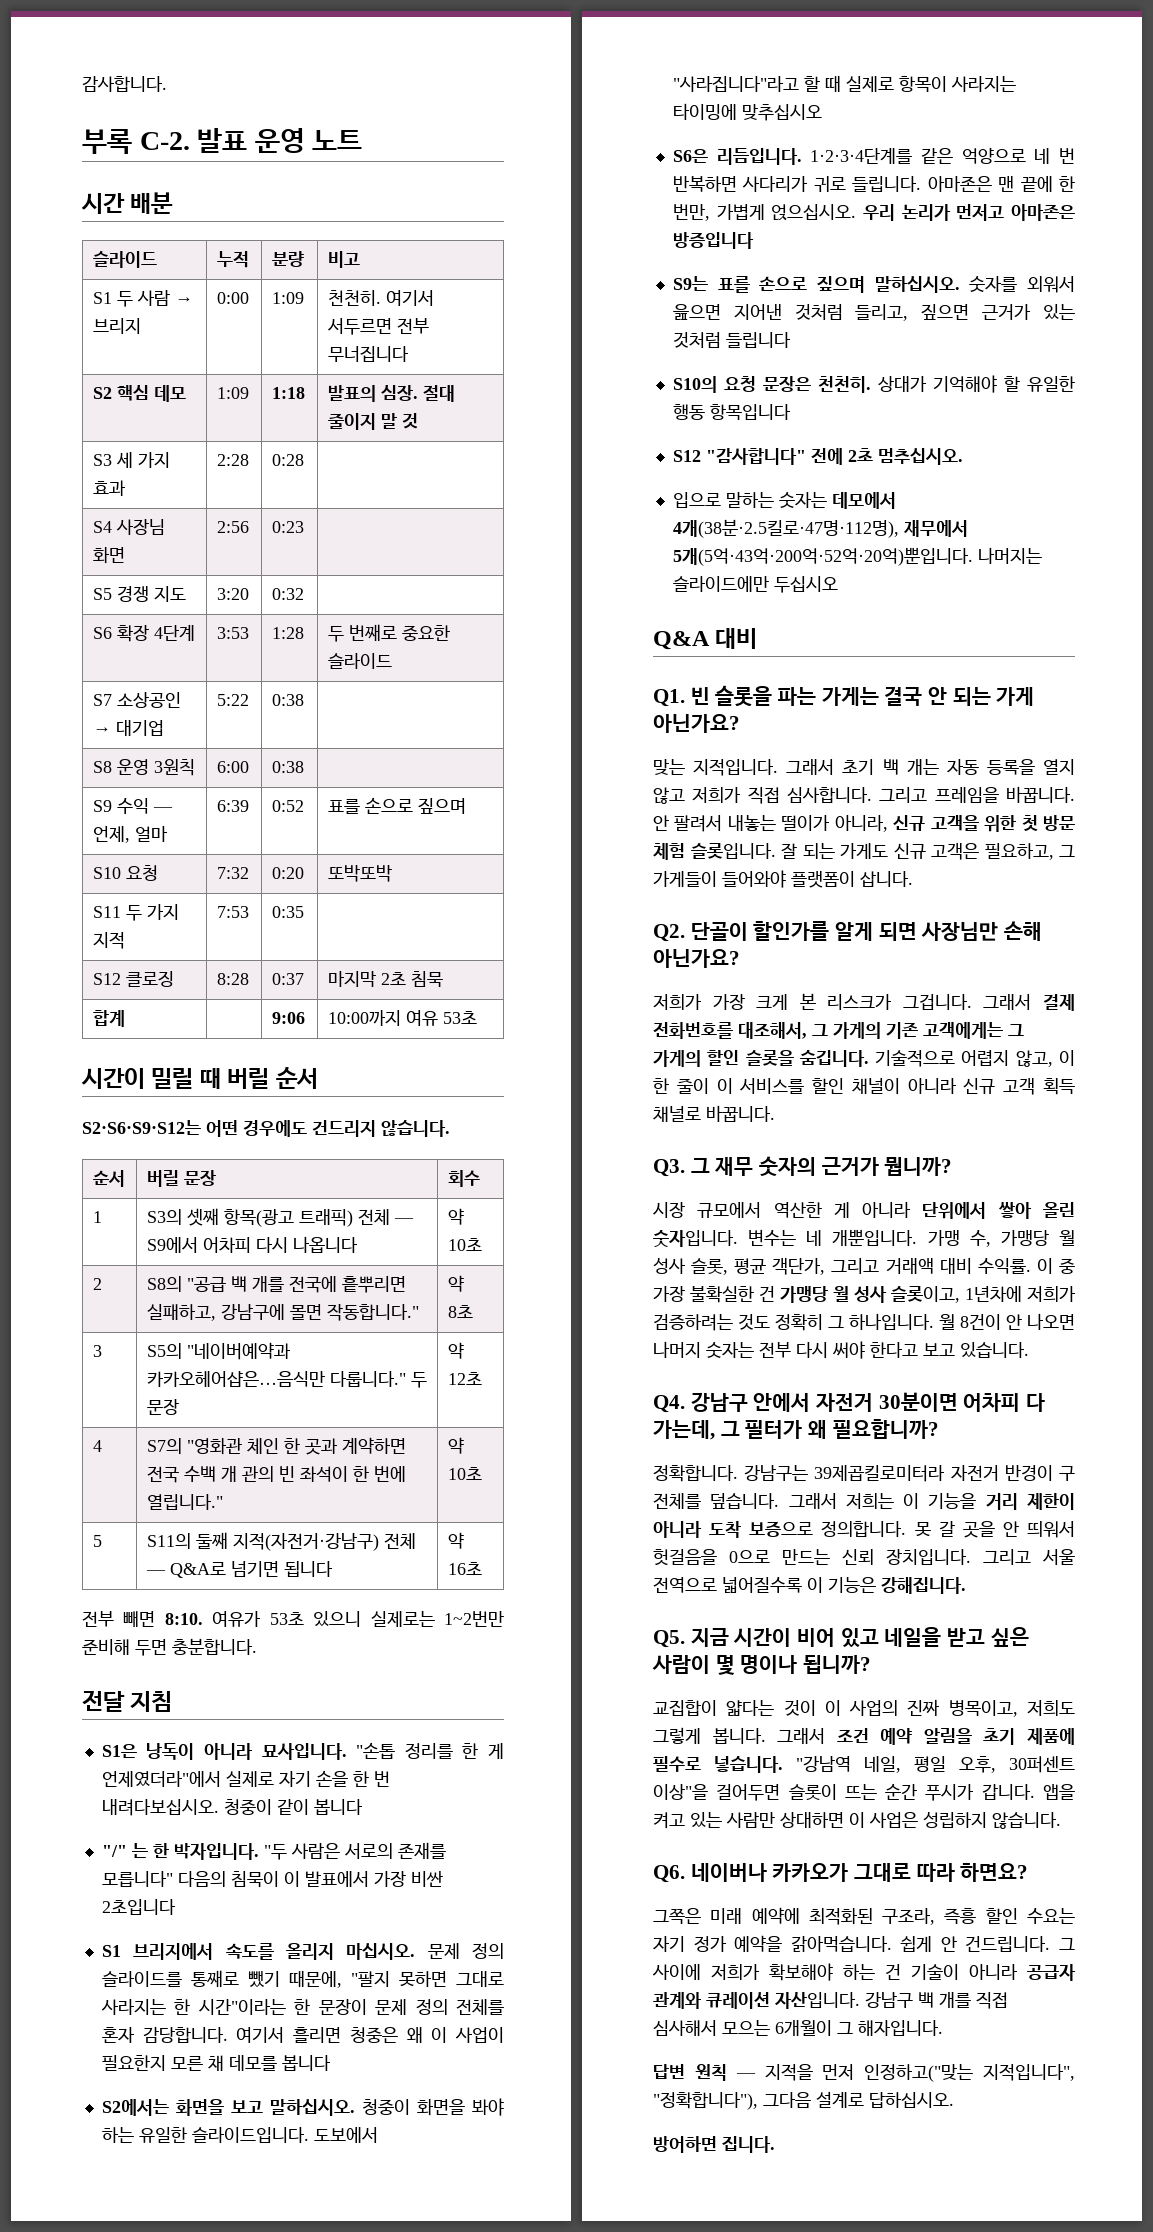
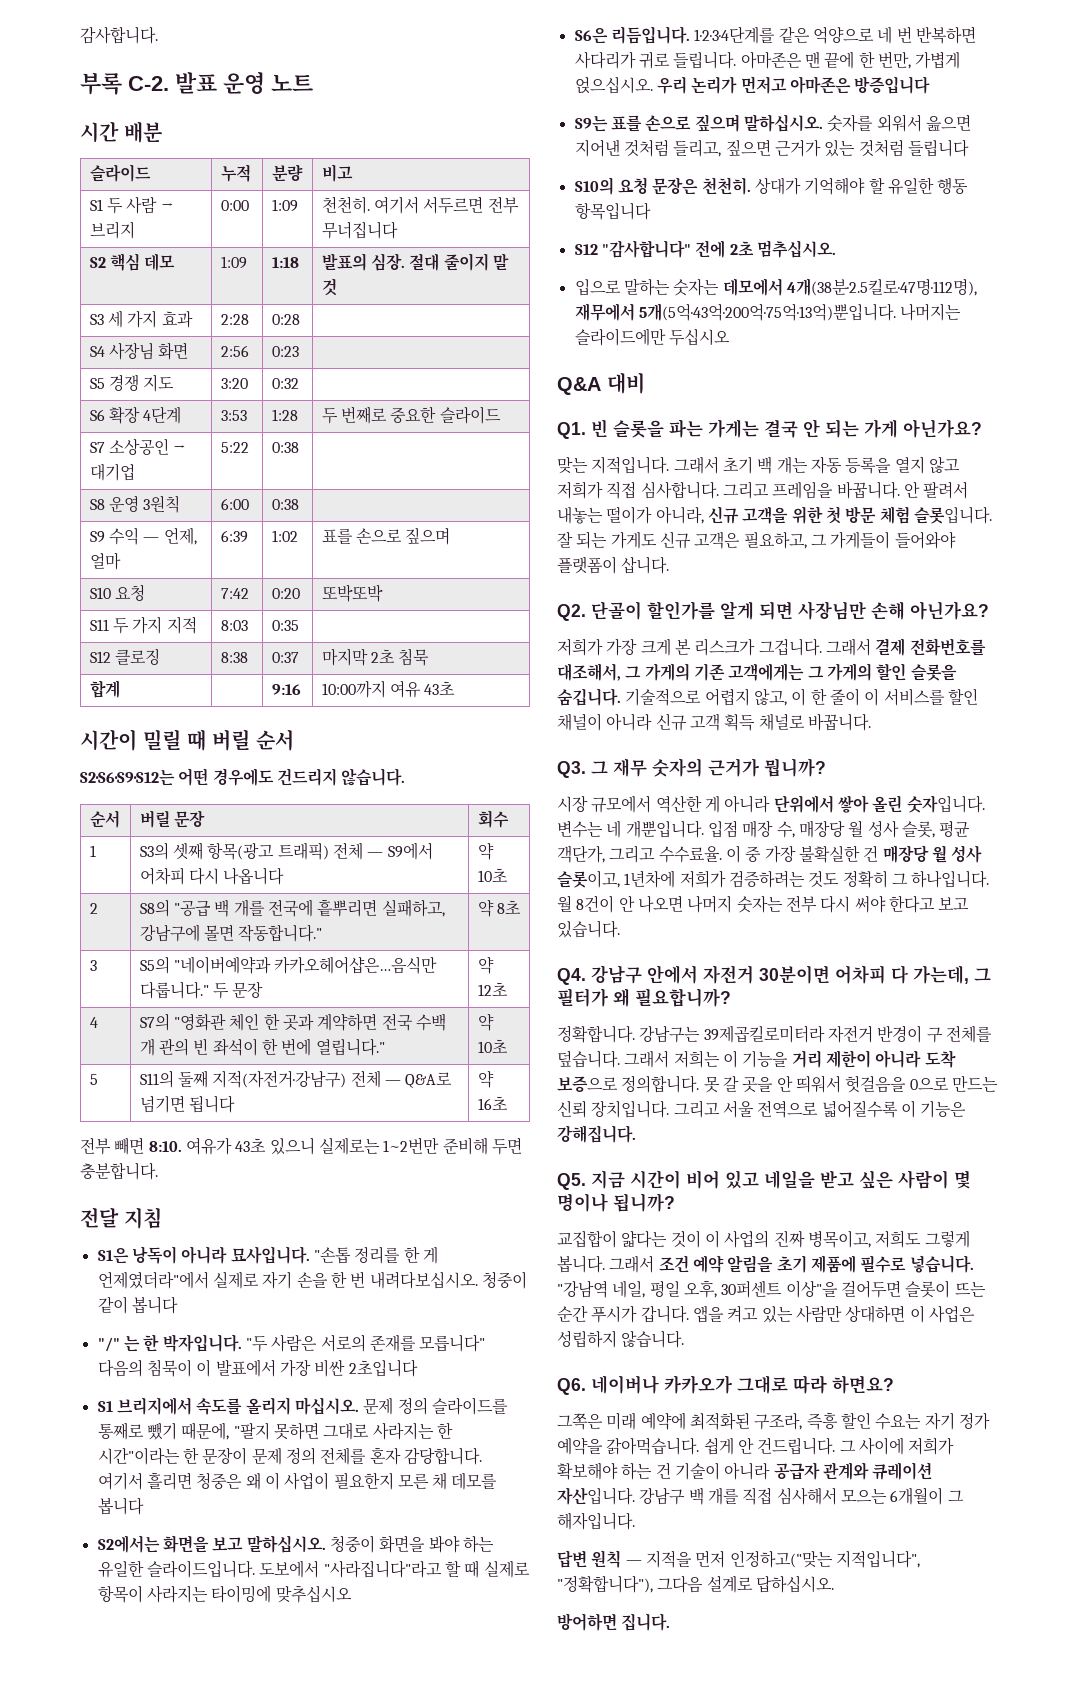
- S9 수익 — 언제, 얼마 | 6:39 | 0:52 | 표를 손으로 짚으며
+ S9 수익 — 언제, 얼마 | 6:39 | 1:02 | 표를 손으로 짚으며
- S10 요청 | 7:32 | 0:20 | 또박또박
+ S10 요청 | 7:42 | 0:20 | 또박또박
- S11 두 가지 지적 | 7:53 | 0:35 |
+ S11 두 가지 지적 | 8:03 | 0:35 |
- S12 클로징 | 8:28 | 0:37 | 마지막 2초 침묵
+ S12 클로징 | 8:38 | 0:37 | 마지막 2초 침묵
- 합계 | | 9:06 | 10:00까지 여유 53초
+ 합계 | | 9:16 | 10:00까지 여유 43초
- 여유가 53초 있으니 실제로는 1~2번만 준비해 두면 충분합니다.
+ 여유가 43초 있으니 실제로는 1~2번만 준비해 두면 충분합니다.
- 입으로 말하는 숫자는 데모에서 4개(38분·2.5킬로·47명·112명), 재무에서 5개(5억·43억·200억·52억·20억)뿐입니다.
+ 입으로 말하는 숫자는 데모에서 4개(38분·2.5킬로·47명·112명), 재무에서 5개(5억·43억·200억·75억·13억)뿐입니다.
- 가맹 수, 가맹당 월 성사 슬롯, 평균 객단가, 그리고 거래액 대비 수익률.
+ 입점 매장 수, 매장당 월 성사 슬롯, 평균 객단가, 그리고 수수료율.
- 이 중 가장 불확실한 건 가맹당 월 성사 슬롯이고, 1년차에 저희가 검증하려는 것도 정확히 그 하나입니다.
+ 이 중 가장 불확실한 건 매장당 월 성사 슬롯이고, 1년차에 저희가 검증하려는 것도 정확히 그 하나입니다.

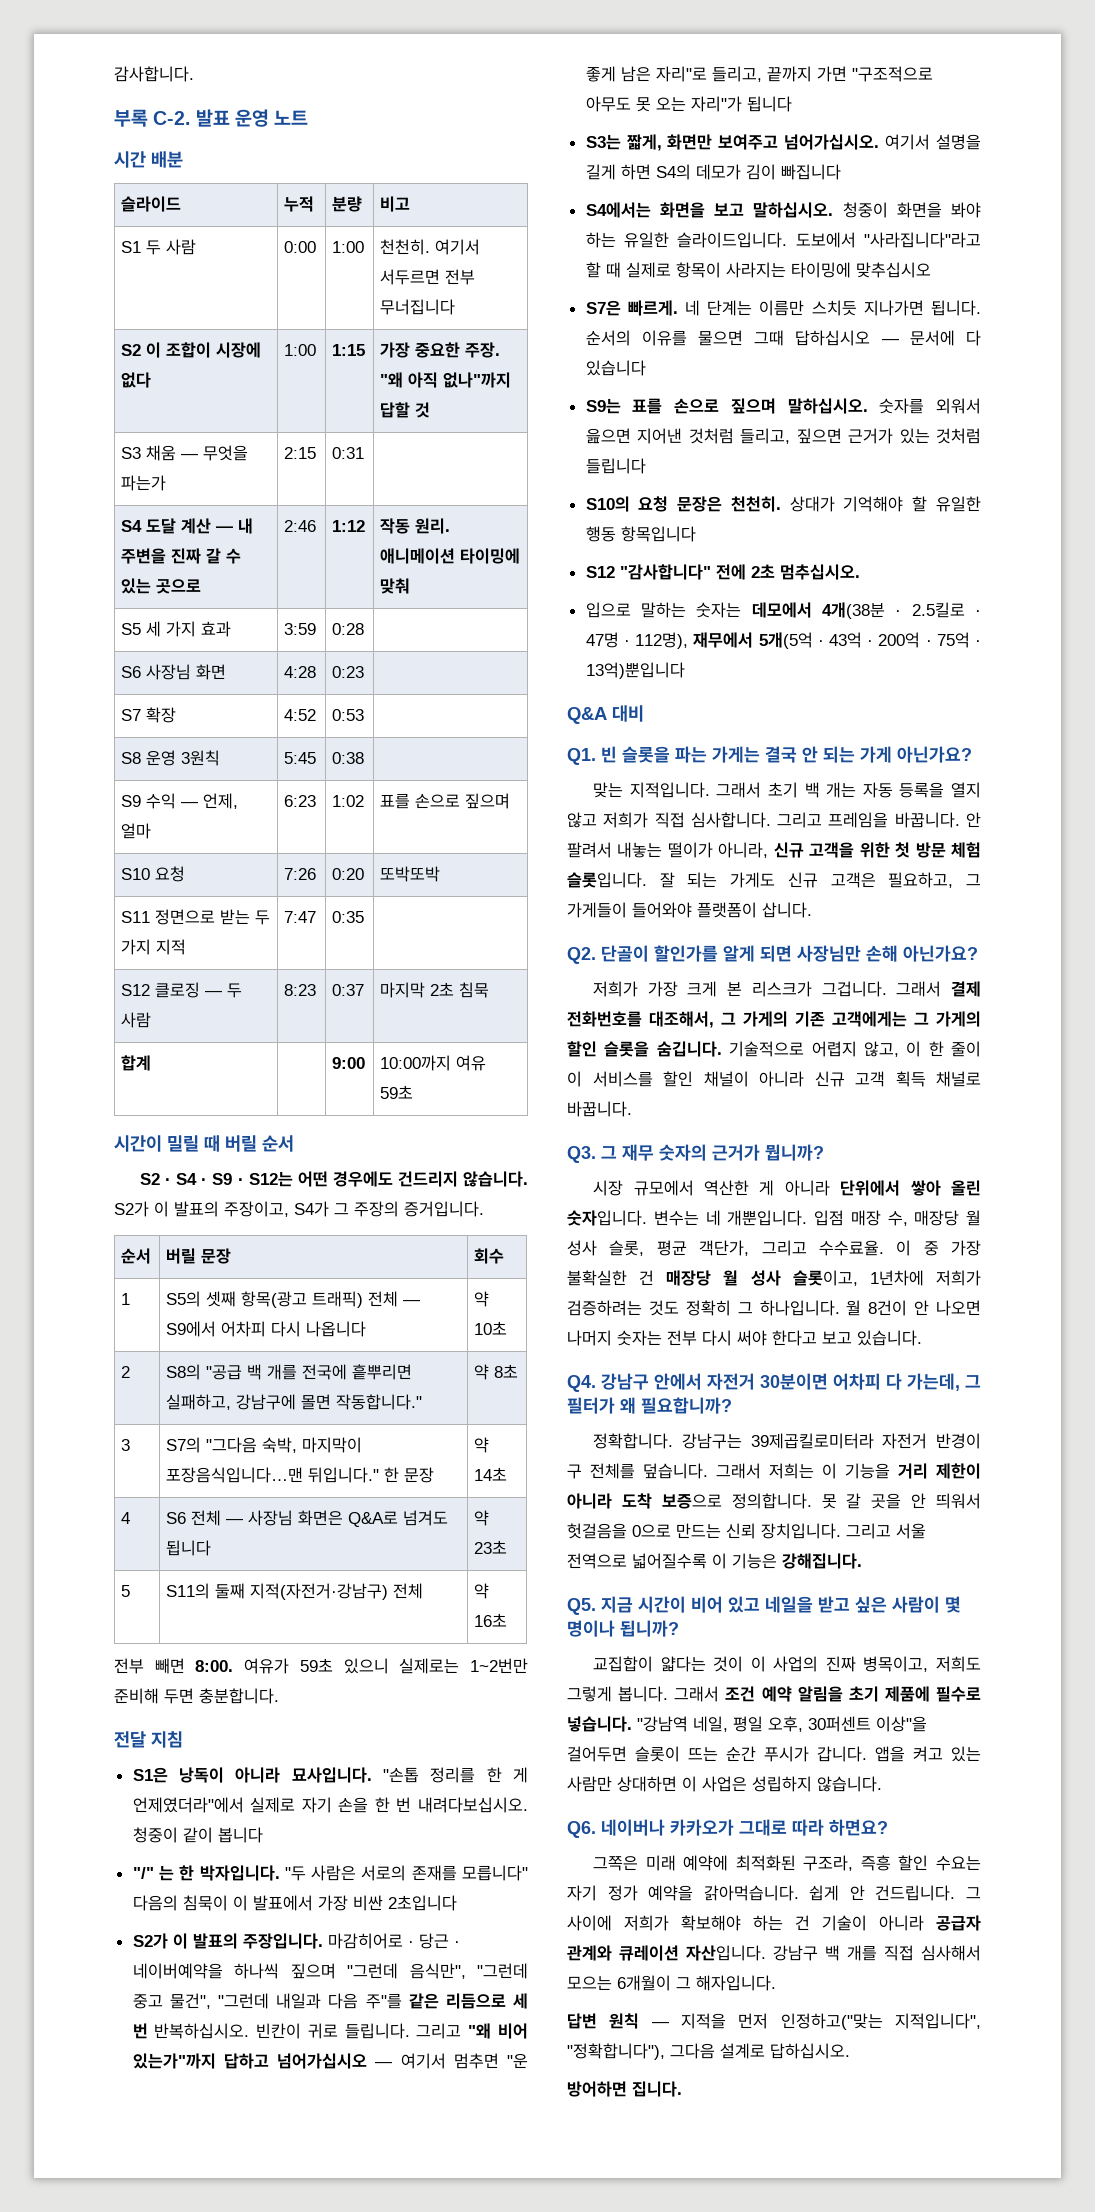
- S1 두 사람 → 브리지 | 0:00 | 1:09 | 천천히. 여기서 서두르면 전부 무너집니다
+ S1 두 사람 | 0:00 | 1:00 | 천천히. 여기서 서두르면 전부 무너집니다
- S2 핵심 데모 | 1:09 | 1:18 | 발표의 심장. 절대 줄이지 말 것
- S3 세 가지 효과 | 2:28 | 0:28 |
+ S2 이 조합이 시장에 없다 | 1:00 | 1:15 | 가장 중요한 주장. "왜 아직 없나"까지 답할 것
+ S3 채움 — 무엇을 파는가 | 2:15 | 0:31 |
+ S4 도달 계산 — 내 주변을 진짜 갈 수 있는 곳으로 | 2:46 | 1:12 | 작동 원리. 애니메이션 타이밍에 맞춰
+ S5 세 가지 효과 | 3:59 | 0:28 |
- S4 사장님 화면 | 2:56 | 0:23 |
+ S6 사장님 화면 | 4:28 | 0:23 |
- S5 경쟁 지도 | 3:20 | 0:32 |
- S6 확장 4단계 | 3:53 | 1:28 | 두 번째로 중요한 슬라이드
- S7 소상공인 → 대기업 | 5:22 | 0:38 |
+ S7 확장 | 4:52 | 0:53 |
- S8 운영 3원칙 | 6:00 | 0:38 |
+ S8 운영 3원칙 | 5:45 | 0:38 |
- S9 수익 — 언제, 얼마 | 6:39 | 1:02 | 표를 손으로 짚으며
+ S9 수익 — 언제, 얼마 | 6:23 | 1:02 | 표를 손으로 짚으며
- S10 요청 | 7:42 | 0:20 | 또박또박
+ S10 요청 | 7:26 | 0:20 | 또박또박
- S11 두 가지 지적 | 8:03 | 0:35 |
+ S11 정면으로 받는 두 가지 지적 | 7:47 | 0:35 |
- S12 클로징 | 8:38 | 0:37 | 마지막 2초 침묵
+ S12 클로징 — 두 사람 | 8:23 | 0:37 | 마지막 2초 침묵
- 합계 | | 9:16 | 10:00까지 여유 43초
+ 합계 | | 9:00 | 10:00까지 여유 59초
- S2·S6·S9·S12는 어떤 경우에도 건드리지 않습니다.
+ S2 · S4 · S9 · S12는 어떤 경우에도 건드리지 않습니다. S2가 이 발표의 주장이고, S4가 그 주장의 증거입니다.
- 1 | S3의 셋째 항목(광고 트래픽) 전체 — S9에서 어차피 다시 나옵니다 | 약 10초
+ 1 | S5의 셋째 항목(광고 트래픽) 전체 — S9에서 어차피 다시 나옵니다 | 약 10초
- 3 | S5의 "네이버예약과 카카오헤어샵은…음식만 다룹니다." 두 문장 | 약 12초
+ 3 | S7의 "그다음 숙박, 마지막이 포장음식입니다…맨 뒤입니다." 한 문장 | 약 14초
- 4 | S7의 "영화관 체인 한 곳과 계약하면 전국 수백 개 관의 빈 좌석이 한 번에 열립니다." | 약 10초
+ 4 | S6 전체 — 사장님 화면은 Q&A로 넘겨도 됩니다 | 약 23초
- 5 | S11의 둘째 지적(자전거·강남구) 전체 — Q&A로 넘기면 됩니다 | 약 16초
+ 5 | S11의 둘째 지적(자전거·강남구) 전체 | 약 16초
- 전부 빼면 8:10. 여유가 43초 있으니 실제로는 1~2번만 준비해 두면 충분합니다.
+ 전부 빼면 8:00. 여유가 59초 있으니 실제로는 1~2번만 준비해 두면 충분합니다.
- S1 브리지에서 속도를 올리지 마십시오. 문제 정의 슬라이드를 통째로 뺐기 때문에, "팔지 못하면 그대로 사라지는 한 시간"이라는 한 문장이 문제 정의 전체를 혼자 감당합니다. 여기서 흘리면 청중은 왜 이 사업이 필요한지 모른 채 데모를 봅니다
- S2에서는 화면을 보고 말하십시오.
+ S2가 이 발표의 주장입니다. 마감히어로 · 당근 · 네이버예약을 하나씩 짚으며 "그런데 음식만", "그런데 중고 물건", "그런데 내일과 다음 주"를 같은 리듬으로 세 번 반복하십시오. 빈칸이 귀로 들립니다. 그리고 "왜 비어 있는가"까지 답하고 넘어가십시오 — 여기서 멈추면 "운 좋게 남은 자리"로 들리고, 끝까지 가면 "구조적으로 아무도 못 오는 자리"가 됩니다
+ S3는 짧게, 화면만 보여주고 넘어가십시오. 여기서 설명을 길게 하면 S4의 데모가 김이 빠집니다
+ S4에서는 화면을 보고 말하십시오.
- S6은 리듬입니다. 1·2·3·4단계를 같은 억양으로 네 번 반복하면 사다리가 귀로 들립니다. 아마존은 맨 끝에 한 번만, 가볍게 얹으십시오. 우리 논리가 먼저고 아마존은 방증입니다
+ S7은 빠르게. 네 단계는 이름만 스치듯 지나가면 됩니다. 순서의 이유를 물으면 그때 답하십시오 — 문서에 다 있습니다
- 입으로 말하는 숫자는 데모에서 4개(38분·2.5킬로·47명·112명), 재무에서 5개(5억·43억·200억·75억·13억)뿐입니다. 나머지는 슬라이드에만 두십시오
+ 입으로 말하는 숫자는 데모에서 4개(38분 · 2.5킬로 · 47명 · 112명), 재무에서 5개(5억 · 43억 · 200억 · 75억 · 13억)뿐입니다

